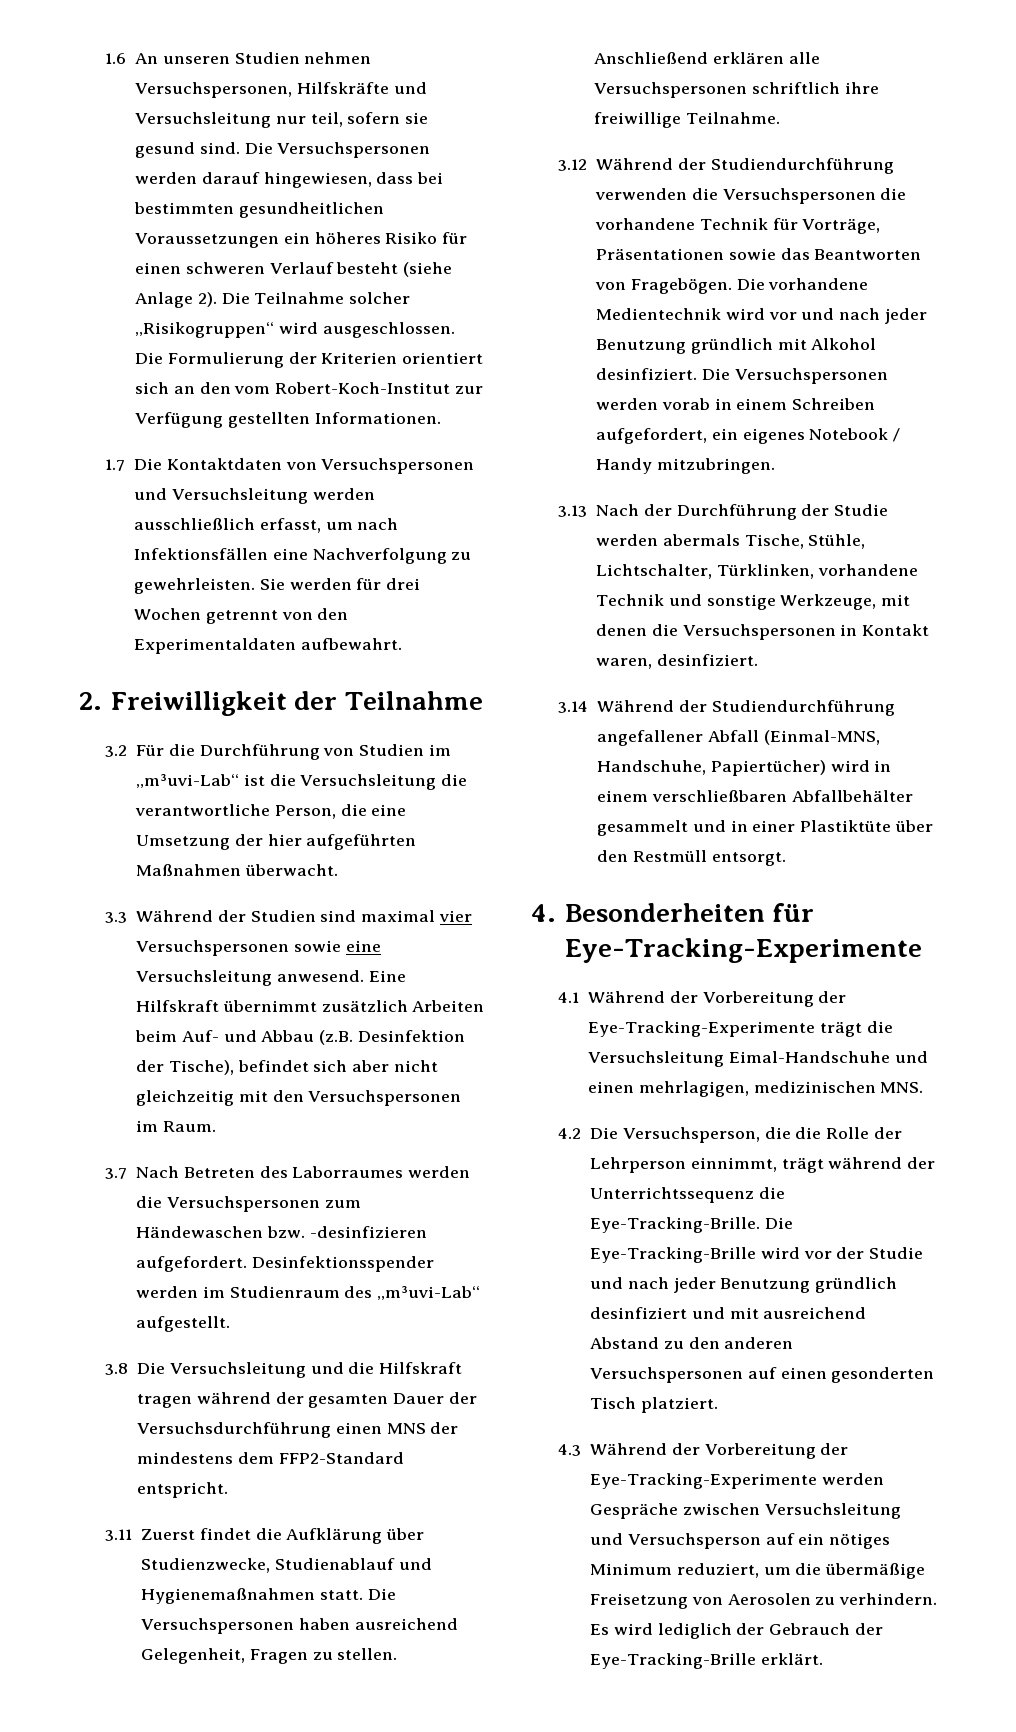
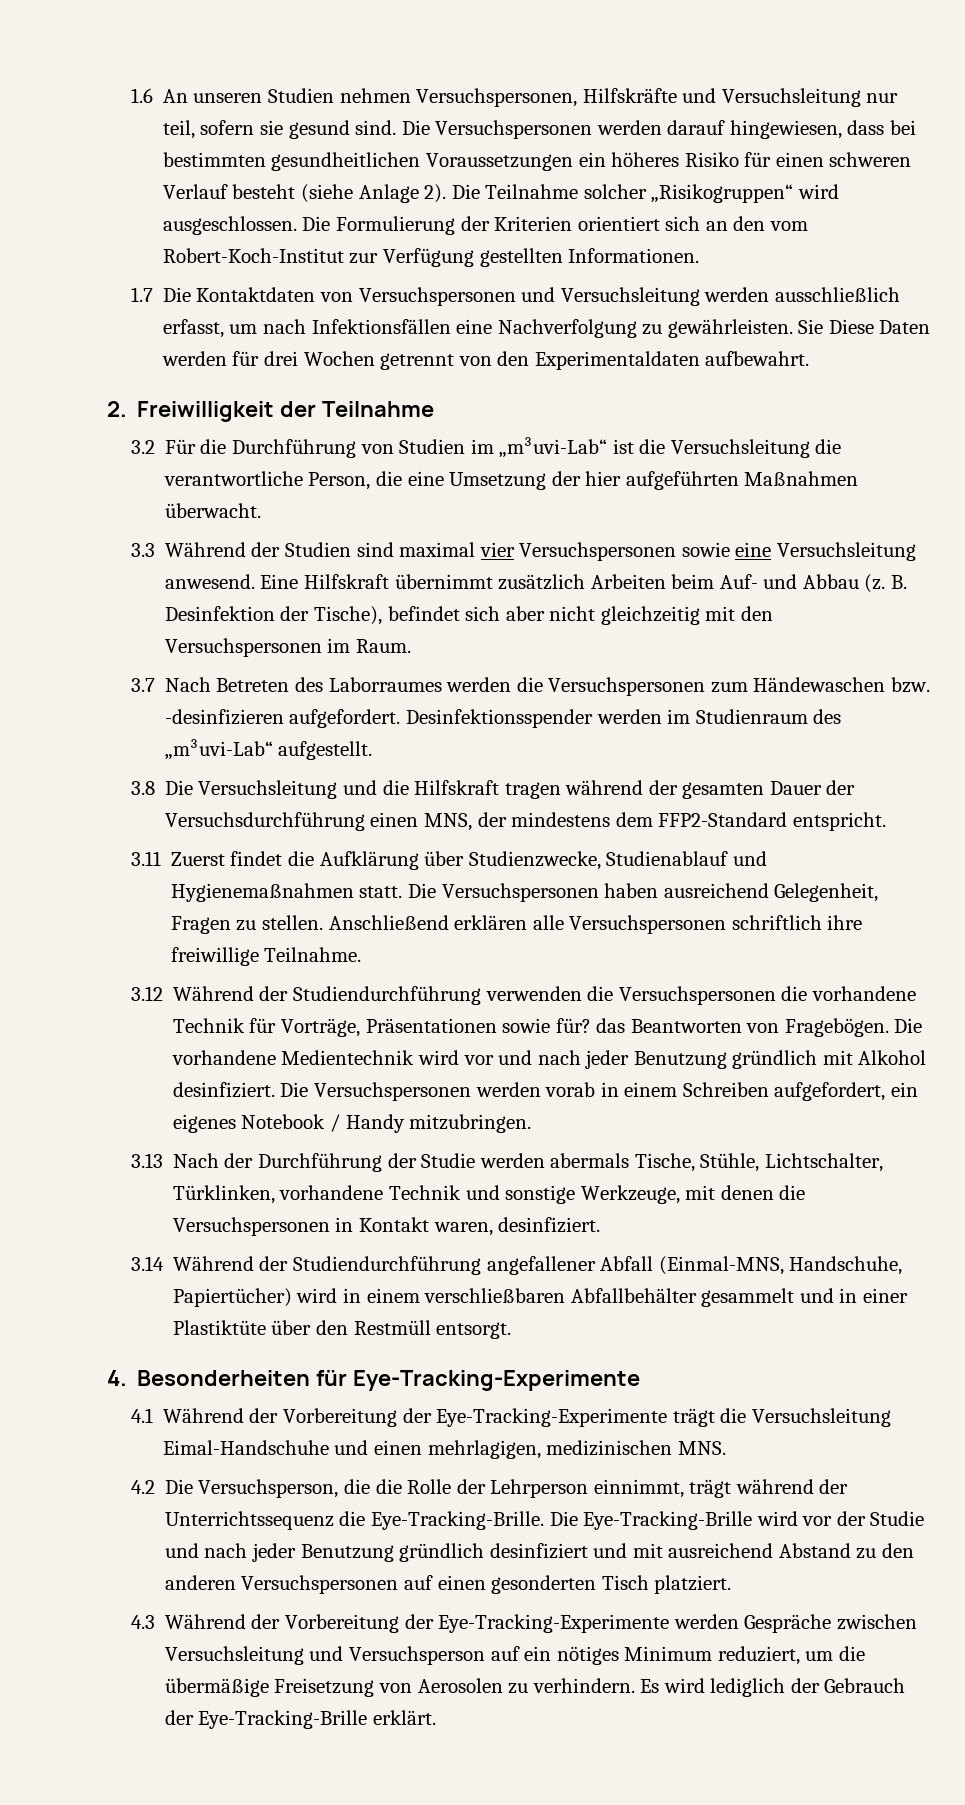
- 1.7 Die Kontaktdaten von Versuchspersonen und Versuchsleitung werden ausschließlich erfasst, um nach Infektionsfällen eine Nachverfolgung zu gewehrleisten. Sie werden für drei Wochen getrennt von den Experimentaldaten aufbewahrt.
+ 1.7 Die Kontaktdaten von Versuchspersonen und Versuchsleitung werden ausschließlich erfasst, um nach Infektionsfällen eine Nachverfolgung zu gewährleisten. Sie Diese Daten werden für drei Wochen getrennt von den Experimentaldaten aufbewahrt.
- Eine Hilfskraft übernimmt zusätzlich Arbeiten beim Auf- und Abbau (z.B. Desinfektion der Tische), befindet sich aber nicht gleichzeitig mit den Versuchspersonen im Raum.
+ Eine Hilfskraft übernimmt zusätzlich Arbeiten beim Auf- und Abbau (z. B. Desinfektion der Tische), befindet sich aber nicht gleichzeitig mit den Versuchspersonen im Raum.
- 3.8 Die Versuchsleitung und die Hilfskraft tragen während der gesamten Dauer der Versuchsdurchführung einen MNS der mindestens dem FFP2-Standard entspricht.
+ 3.8 Die Versuchsleitung und die Hilfskraft tragen während der gesamten Dauer der Versuchsdurchführung einen MNS, der mindestens dem FFP2-Standard entspricht.
- 3.12 Während der Studiendurchführung verwenden die Versuchspersonen die vorhandene Technik für Vorträge, Präsentationen sowie das Beantworten von Fragebögen.
+ 3.12 Während der Studiendurchführung verwenden die Versuchspersonen die vorhandene Technik für Vorträge, Präsentationen sowie für? das Beantworten von Fragebögen.

